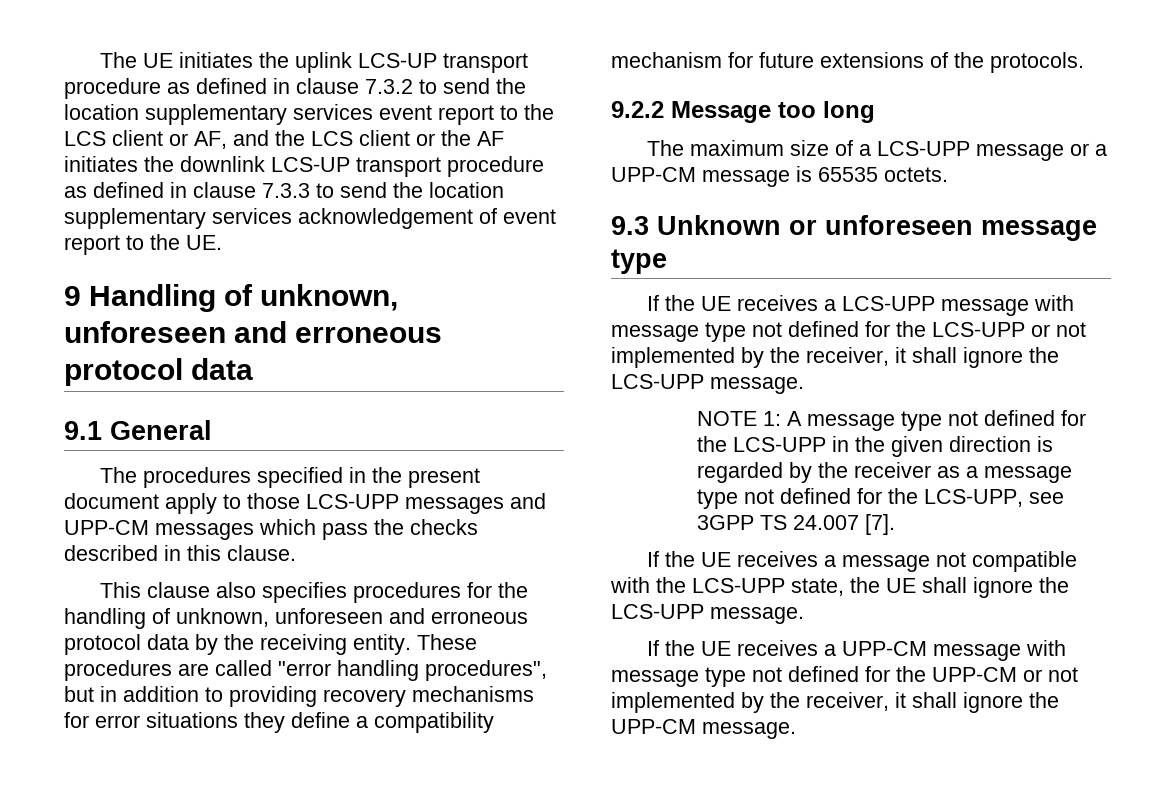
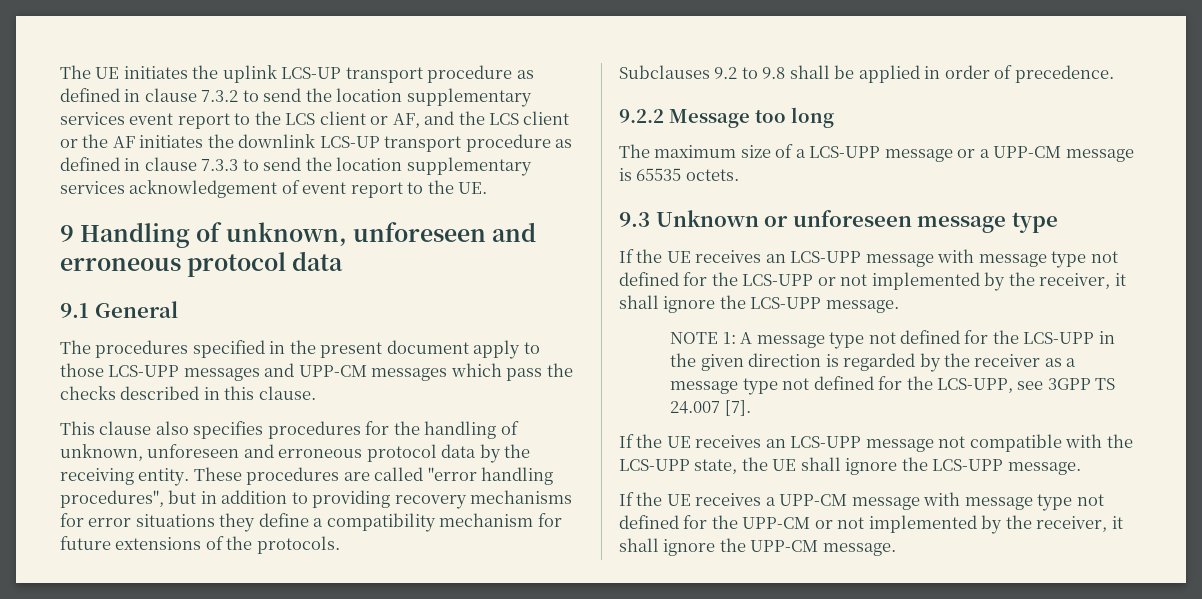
+ Subclauses 9.2 to 9.8 shall be applied in order of precedence.
- If the UE receives a LCS-UPP message with message type not defined for the LCS-UPP or not implemented by the receiver, it shall ignore the LCS-UPP message.
+ If the UE receives an LCS-UPP message with message type not defined for the LCS-UPP or not implemented by the receiver, it shall ignore the LCS-UPP message.
- If the UE receives a message not compatible with the LCS-UPP state, the UE shall ignore the LCS-UPP message.
+ If the UE receives an LCS-UPP message not compatible with the LCS-UPP state, the UE shall ignore the LCS-UPP message.

